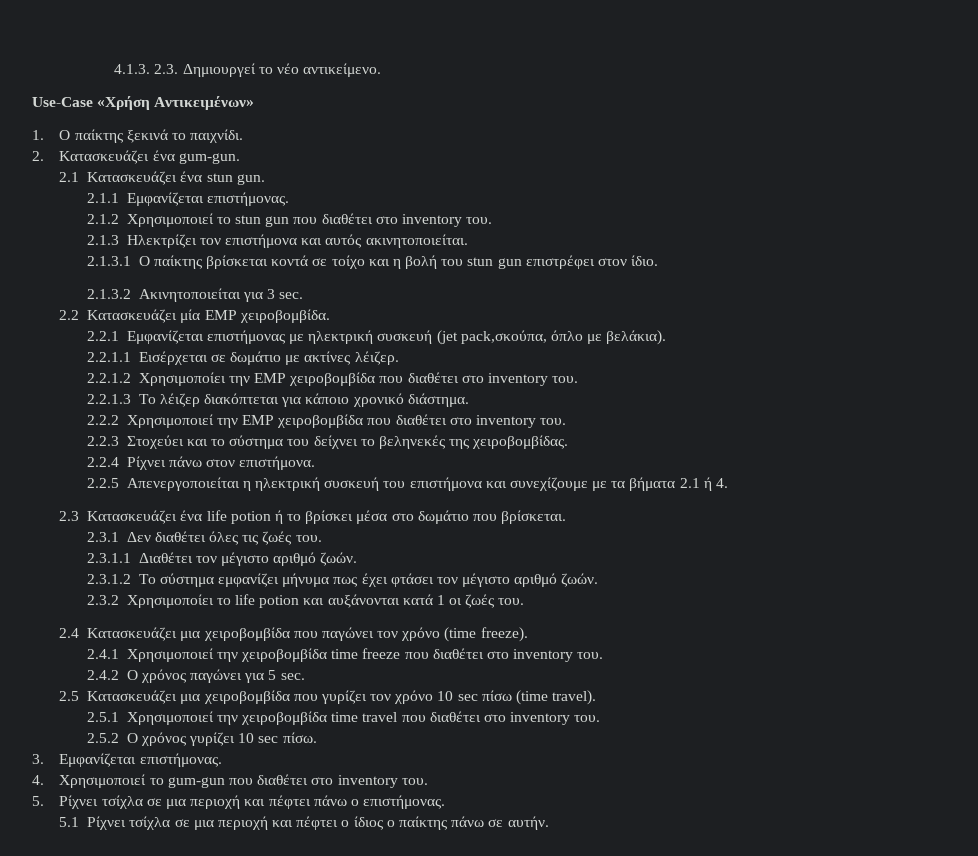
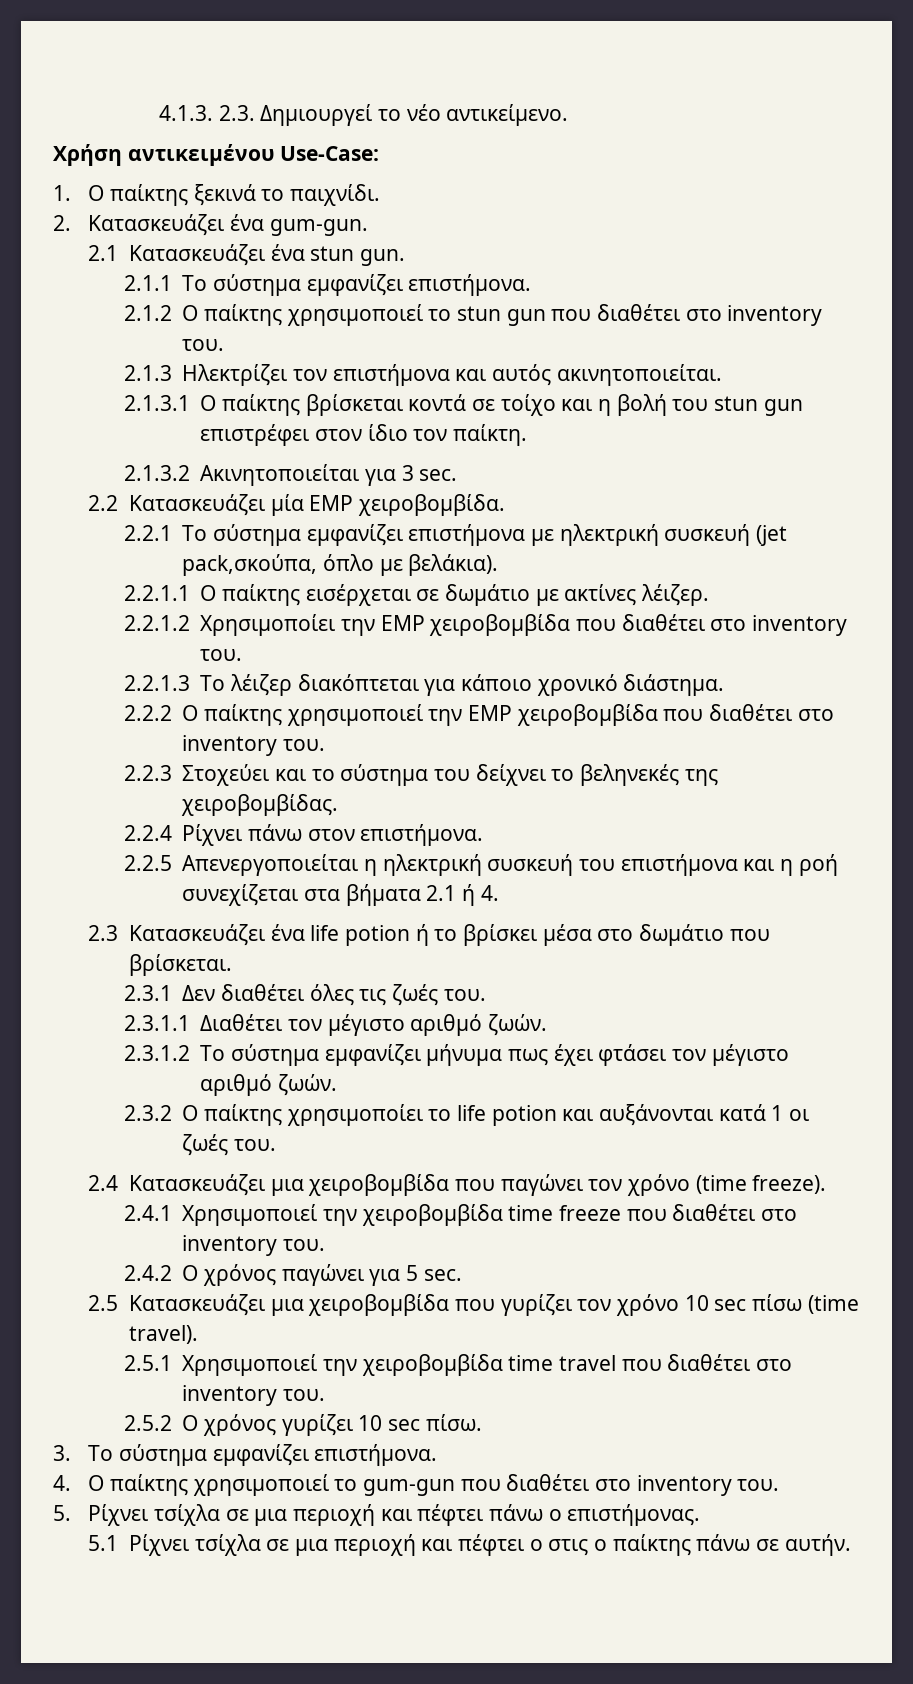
- Use-Case «Χρήση Αντικειμένων»
+ Χρήση αντικειμένου Use-Case:
- 2.1.1 Εμφανίζεται επιστήμονας.
- 2.1.2 Χρησιμοποιεί το stun gun που διαθέτει στο inventory του.
+ 2.1.1 Το σύστημα εμφανίζει επιστήμονα.
+ 2.1.2 Ο παίκτης χρησιμοποιεί το stun gun που διαθέτει στο inventory του.
- 2.1.3.1 Ο παίκτης βρίσκεται κοντά σε τοίχο και η βολή του stun gun επιστρέφει στον ίδιο.
+ 2.1.3.1 Ο παίκτης βρίσκεται κοντά σε τοίχο και η βολή του stun gun επιστρέφει στον ίδιο τον παίκτη.
- 2.2.1 Εμφανίζεται επιστήμονας με ηλεκτρική συσκευή (jet pack,σκούπα, όπλο με βελάκια).
+ 2.2.1 Το σύστημα εμφανίζει επιστήμονα με ηλεκτρική συσκευή (jet pack,σκούπα, όπλο με βελάκια).
- 2.2.1.1 Εισέρχεται σε δωμάτιο με ακτίνες λέιζερ.
+ 2.2.1.1 Ο παίκτης εισέρχεται σε δωμάτιο με ακτίνες λέιζερ.
- 2.2.2 Χρησιμοποιεί την EMP χειροβομβίδα που διαθέτει στο inventory του.
+ 2.2.2 Ο παίκτης χρησιμοποιεί την EMP χειροβομβίδα που διαθέτει στο inventory του.
- 2.2.5 Απενεργοποιείται η ηλεκτρική συσκευή του επιστήμονα και συνεχίζουμε με τα βήματα 2.1 ή 4.
+ 2.2.5 Απενεργοποιείται η ηλεκτρική συσκευή του επιστήμονα και η ροή συνεχίζεται στα βήματα 2.1 ή 4.
- 2.3.2 Χρησιμοποίει το life potion και αυξάνονται κατά 1 οι ζωές του.
+ 2.3.2 Ο παίκτης χρησιμοποίει το life potion και αυξάνονται κατά 1 οι ζωές του.
- 3. Εμφανίζεται επιστήμονας.
- 4. Χρησιμοποιεί το gum-gun που διαθέτει στο inventory του.
+ 3. Το σύστημα εμφανίζει επιστήμονα.
+ 4. Ο παίκτης χρησιμοποιεί το gum-gun που διαθέτει στο inventory του.
- 5.1 Ρίχνει τσίχλα σε μια περιοχή και πέφτει ο ίδιος ο παίκτης πάνω σε αυτήν.
+ 5.1 Ρίχνει τσίχλα σε μια περιοχή και πέφτει ο στις ο παίκτης πάνω σε αυτήν.

